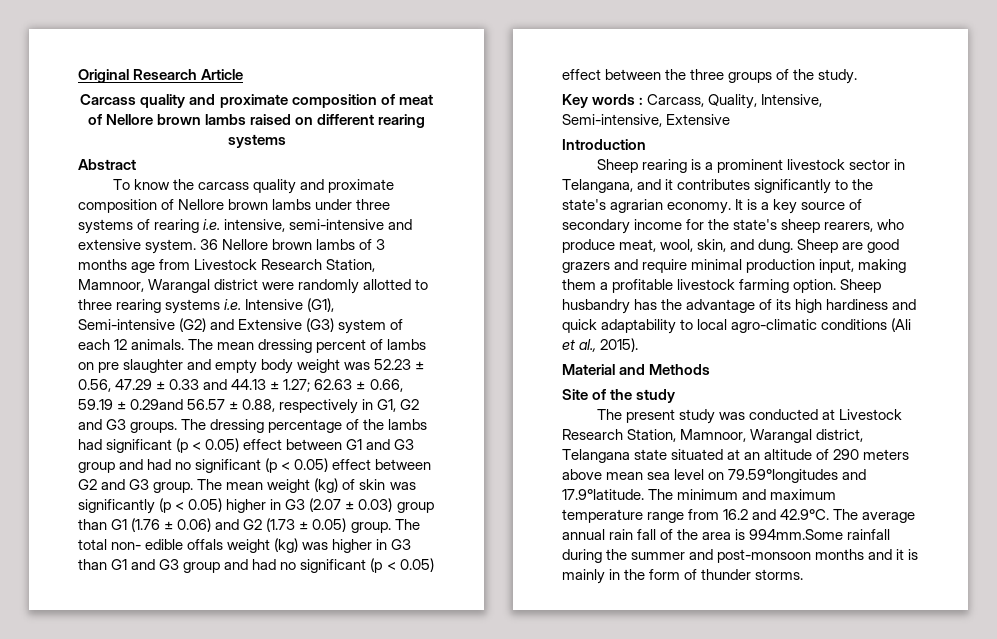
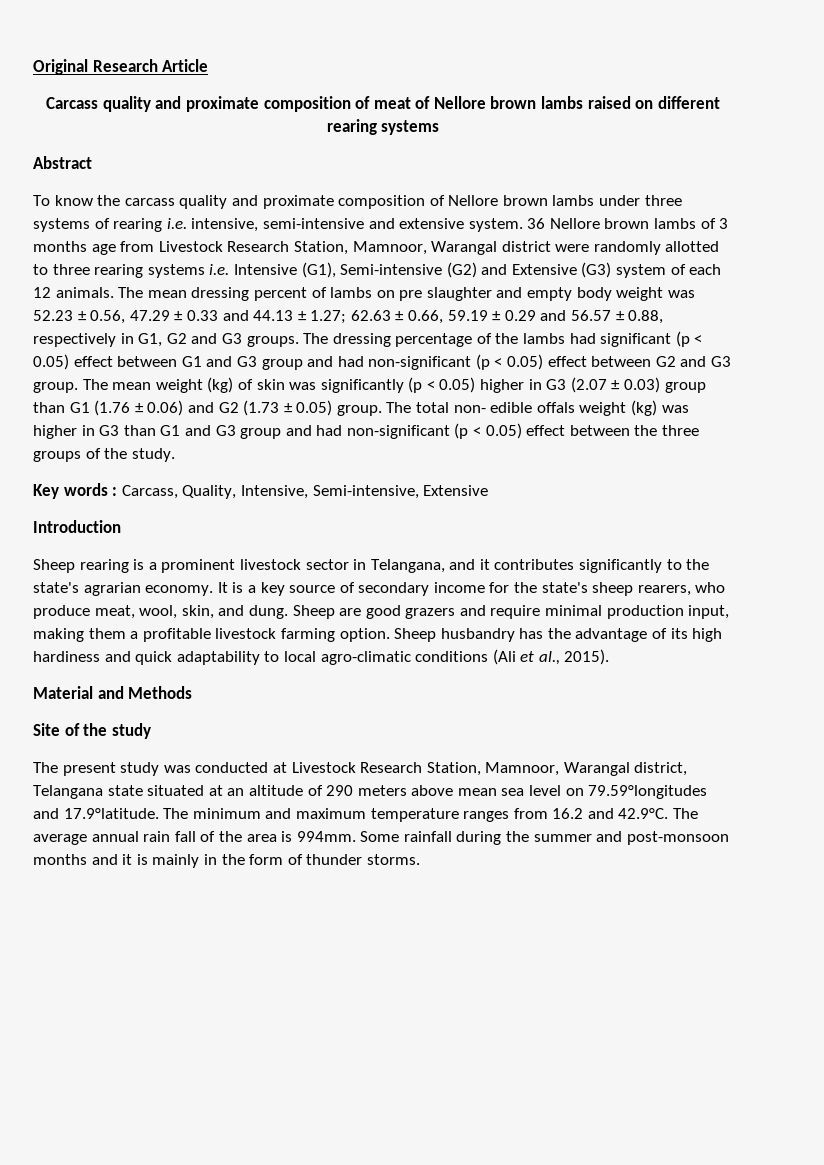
- The mean dressing percent of lambs on pre slaughter and empty body weight was 52.23 ± 0.56, 47.29 ± 0.33 and 44.13 ± 1.27; 62.63 ± 0.66, 59.19 ± 0.29and 56.57 ± 0.88, respectively in G1, G2 and G3 groups.
+ The mean dressing percent of lambs on pre slaughter and empty body weight was 52.23 ± 0.56, 47.29 ± 0.33 and 44.13 ± 1.27; 62.63 ± 0.66, 59.19 ± 0.29 and 56.57 ± 0.88, respectively in G1, G2 and G3 groups.
- The dressing percentage of the lambs had significant (p < 0.05) effect between G1 and G3 group and had no significant (p < 0.05) effect between G2 and G3 group.
+ The dressing percentage of the lambs had significant (p < 0.05) effect between G1 and G3 group and had non-significant (p < 0.05) effect between G2 and G3 group.
- The total non- edible offals weight (kg) was higher in G3 than G1 and G3 group and had no significant (p < 0.05) effect between the three groups of the study.
+ The total non- edible offals weight (kg) was higher in G3 than G1 and G3 group and had non-significant (p < 0.05) effect between the three groups of the study.
- The present study was conducted at Livestock Research Station, Mamnoor, Warangal district, Telangana state situated at an altitude of 290 meters above mean sea level on 79.59°longitudes and 17.9°latitude. The minimum and maximum temperature range from 16.2 and 42.9°C. The average annual rain fall of the area is 994mm.Some rainfall during the summer and post-monsoon months and it is mainly in the form of thunder storms.
+ The present study was conducted at Livestock Research Station, Mamnoor, Warangal district, Telangana state situated at an altitude of 290 meters above mean sea level on 79.59°longitudes and 17.9°latitude. The minimum and maximum temperature ranges from 16.2 and 42.9°C. The average annual rain fall of the area is 994mm. Some rainfall during the summer and post-monsoon months and it is mainly in the form of thunder storms.

